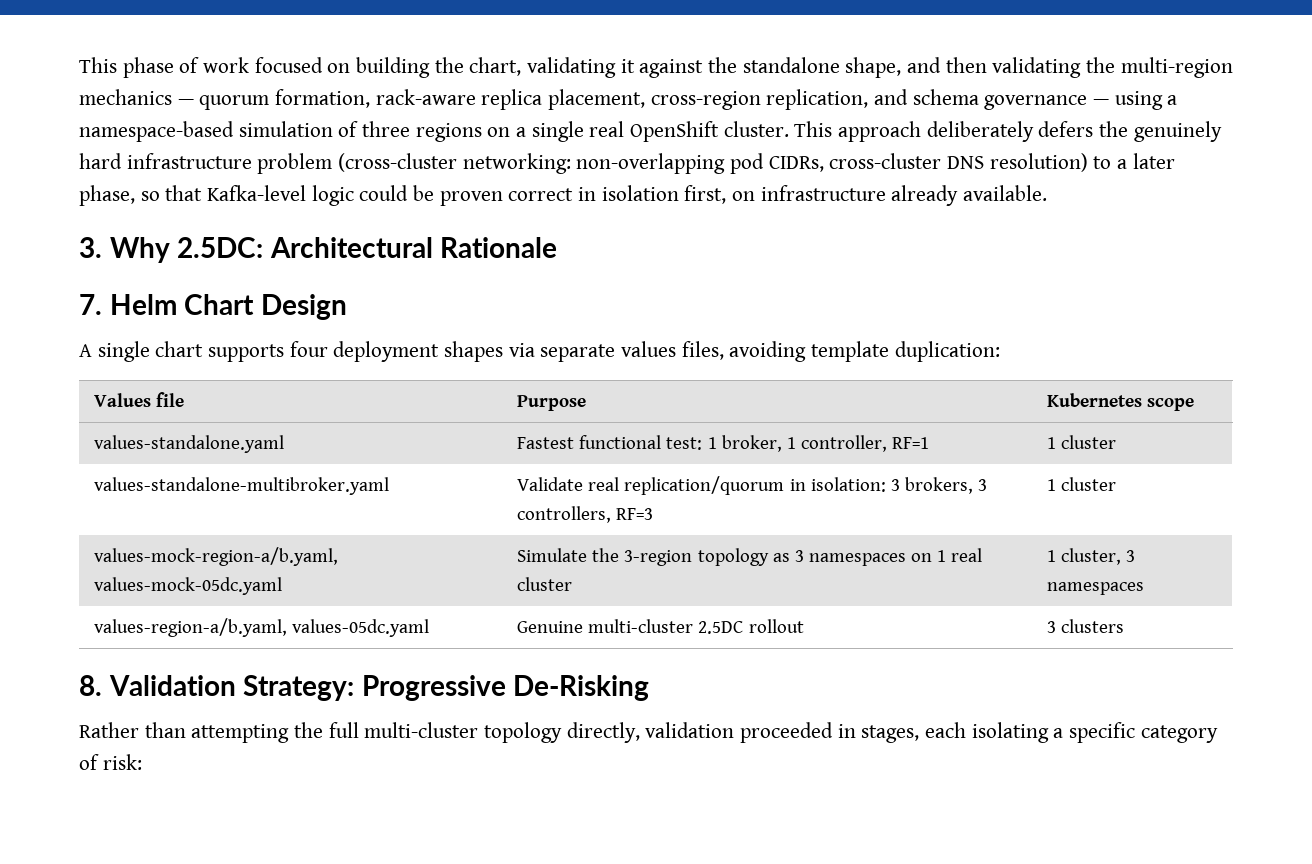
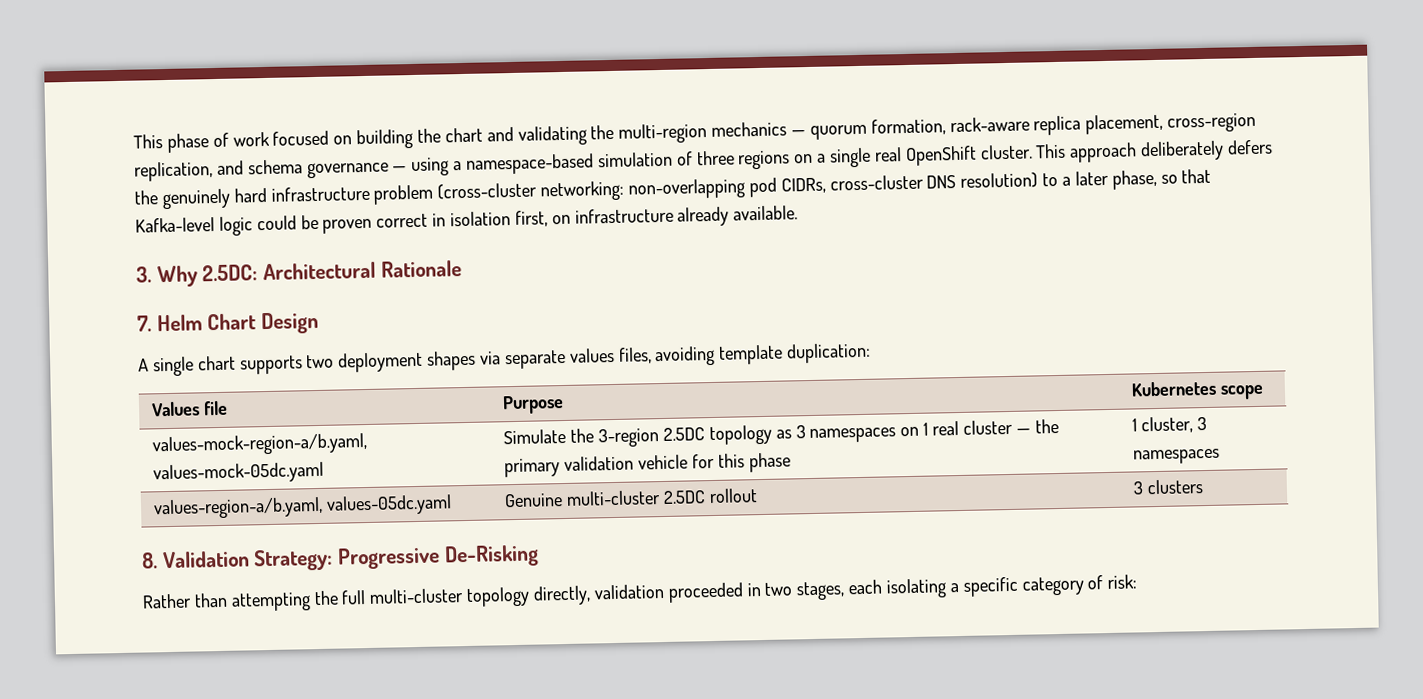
- This phase of work focused on building the chart, validating it against the standalone shape, and then validating the multi-region mechanics — quorum formation, rack-aware replica placement, cross-region replication, and schema governance — using a namespace-based simulation of three regions on a single real OpenShift cluster.
+ This phase of work focused on building the chart and validating the multi-region mechanics — quorum formation, rack-aware replica placement, cross-region replication, and schema governance — using a namespace-based simulation of three regions on a single real OpenShift cluster.
- A single chart supports four deployment shapes via separate values files, avoiding template duplication:
+ A single chart supports two deployment shapes via separate values files, avoiding template duplication:
- values-standalone.yaml | Fastest functional test: 1 broker, 1 controller, RF=1 | 1 cluster
- values-standalone-multibroker.yaml | Validate real replication/quorum in isolation: 3 brokers, 3 controllers, RF=3 | 1 cluster
- values-mock-region-a/b.yaml, values-mock-05dc.yaml | Simulate the 3-region topology as 3 namespaces on 1 real cluster | 1 cluster, 3 namespaces
+ values-mock-region-a/b.yaml, values-mock-05dc.yaml | Simulate the 3-region 2.5DC topology as 3 namespaces on 1 real cluster — the primary validation vehicle for this phase | 1 cluster, 3 namespaces
- Rather than attempting the full multi-cluster topology directly, validation proceeded in stages, each isolating a specific category of risk:
+ Rather than attempting the full multi-cluster topology directly, validation proceeded in two stages, each isolating a specific category of risk:

